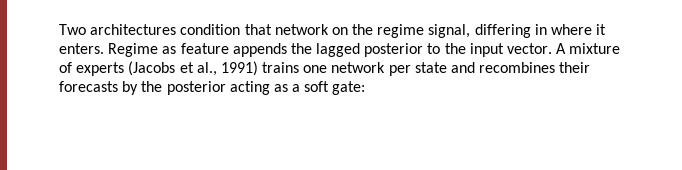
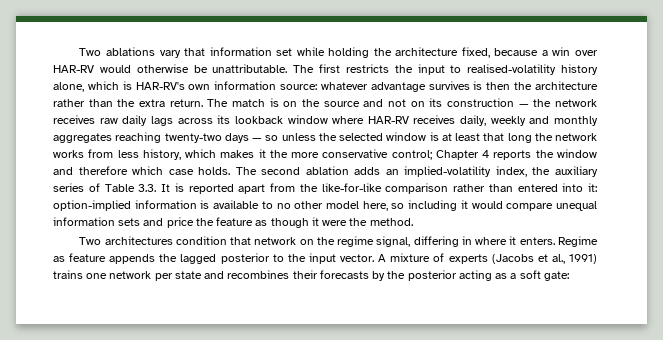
+ Two ablations vary that information set while holding the architecture fixed, because a win over HAR-RV would otherwise be unattributable. The first restricts the input to realised-volatility history alone, which is HAR-RV's own information source: whatever advantage survives is then the architecture rather than the extra return. The match is on the source and not on its construction — the network receives raw daily lags across its lookback window where HAR-RV receives daily, weekly and monthly aggregates reaching twenty-two days — so unless the selected window is at least that long the network works from less history, which makes it the more conservative control; Chapter 4 reports the window and therefore which case holds. The second ablation adds an implied-volatility index, the auxiliary series of Table 3.3. It is reported apart from the like-for-like comparison rather than entered into it: option-implied information is available to no other model here, so including it would compare unequal information sets and price the feature as though it were the method.

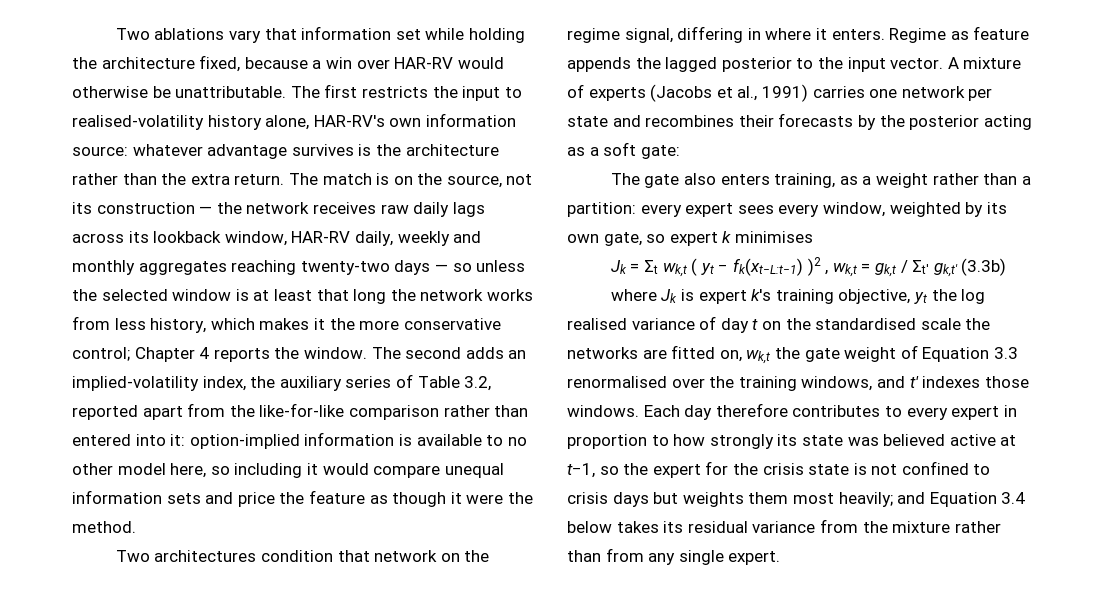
- The first restricts the input to realised-volatility history alone, which is HAR-RV's own information source: whatever advantage survives is then the architecture rather than the extra return.
+ The first restricts the input to realised-volatility history alone, HAR-RV's own information source: whatever advantage survives is the architecture rather than the extra return.
- The match is on the source and not on its construction — the network receives raw daily lags across its lookback window where HAR-RV receives daily, weekly and monthly aggregates reaching twenty-two days — so unless the selected window is at least that long the network works from less history, which makes it the more conservative control; Chapter 4 reports the window and therefore which case holds.
+ The match is on the source, not its construction — the network receives raw daily lags across its lookback window, HAR-RV daily, weekly and monthly aggregates reaching twenty-two days — so unless the selected window is at least that long the network works from less history, which makes it the more conservative control; Chapter 4 reports the window.
- The second ablation adds an implied-volatility index, the auxiliary series of Table 3.3. It is reported apart from the like-for-like comparison rather than entered into it: option-implied information is available to no other model here, so including it would compare unequal information sets and price the feature as though it were the method.
+ The second adds an implied-volatility index, the auxiliary series of Table 3.2, reported apart from the like-for-like comparison rather than entered into it: option-implied information is available to no other model here, so including it would compare unequal information sets and price the feature as though it were the method.
- A mixture of experts (Jacobs et al., 1991) trains one network per state and recombines their forecasts by the posterior acting as a soft gate:
+ A mixture of experts (Jacobs et al., 1991) carries one network per state and recombines their forecasts by the posterior acting as a soft gate:
+ The gate also enters training, as a weight rather than a partition: every expert sees every window, weighted by its own gate, so expert k minimises
+ Jk = Σt wk,t ( yt − fk(xt−L:t−1) )2 , wk,t = gk,t / Σt′ gk,t′ (3.3b)
+ where Jk is expert k's training objective, yt the log realised variance of day t on the standardised scale the networks are fitted on, wk,t the gate weight of Equation 3.3 renormalised over the training windows, and t′ indexes those windows. Each day therefore contributes to every expert in proportion to how strongly its state was believed active at t−1, so the expert for the crisis state is not confined to crisis days but weights them most heavily; and Equation 3.4 below takes its residual variance from the mixture rather than from any single expert.

